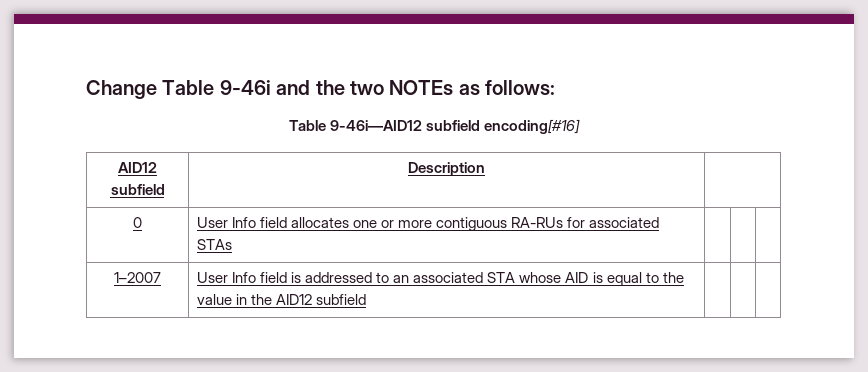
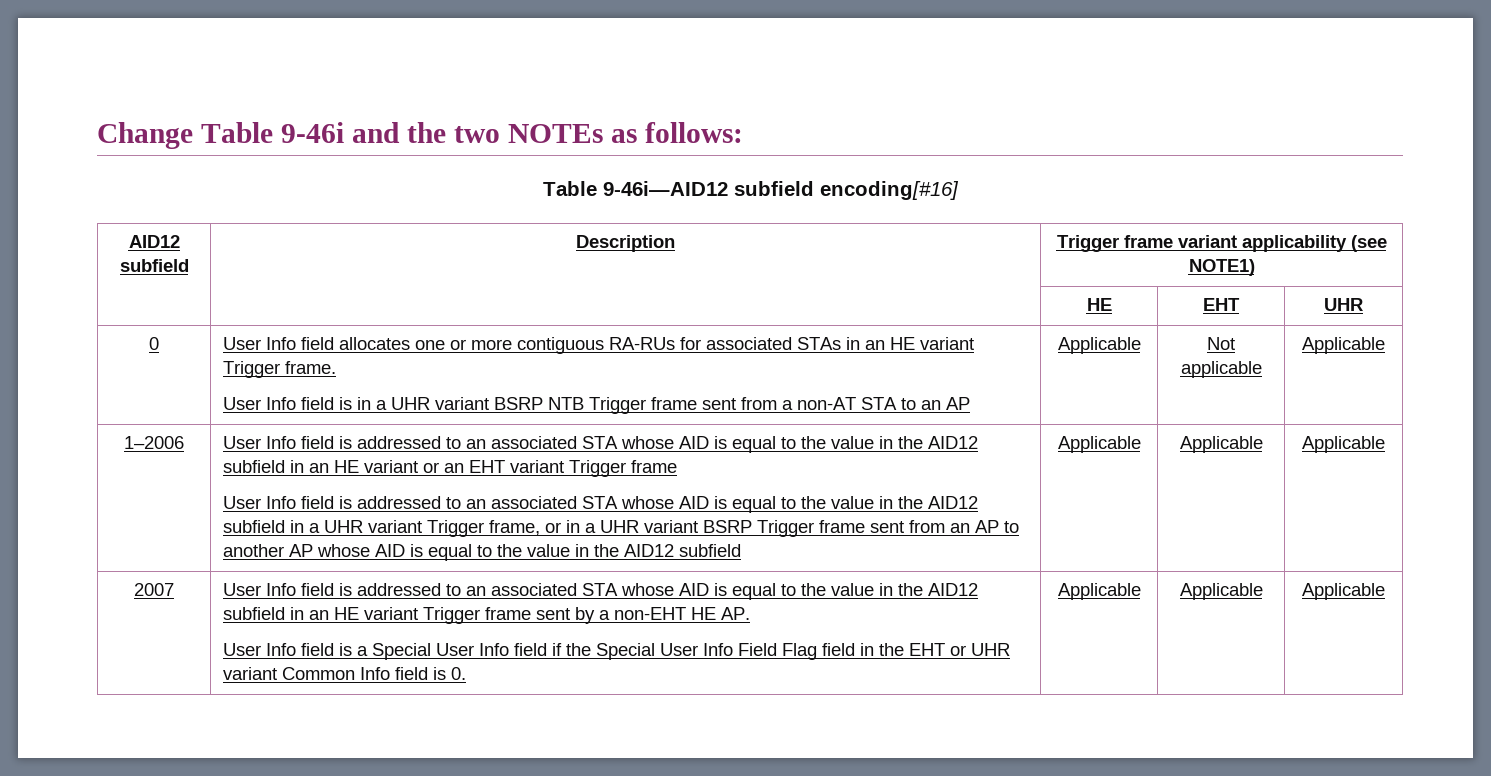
- AID12 subfield | Description |
+ AID12 subfield | Description | Trigger frame variant applicability (see NOTE1)
+ | | HE | EHT | UHR
- User Info field allocates one or more contiguous RA-RUs for associated STAs | | |
- 1–2007 | User Info field is addressed to an associated STA whose AID is equal to the value in the AID12 subfield | | |
+ User Info field allocates one or more contiguous RA-RUs for associated STAs in an HE variant Trigger frame.
+ User Info field is in a UHR variant BSRP NTB Trigger frame sent from a non-AT STA to an AP | Applicable | Not applicable | Applicable
+ 1–2006 | User Info field is addressed to an associated STA whose AID is equal to the value in the AID12 subfield in an HE variant or an EHT variant Trigger frame
+ User Info field is addressed to an associated STA whose AID is equal to the value in the AID12 subfield in a UHR variant Trigger frame, or in a UHR variant BSRP Trigger frame sent from an AP to another AP whose AID is equal to the value in the AID12 subfield | Applicable | Applicable | Applicable
+ 2007 | User Info field is addressed to an associated STA whose AID is equal to the value in the AID12 subfield in an HE variant Trigger frame sent by a non-EHT HE AP.
+ User Info field is a Special User Info field if the Special User Info Field Flag field in the EHT or UHR variant Common Info field is 0. | Applicable | Applicable | Applicable

